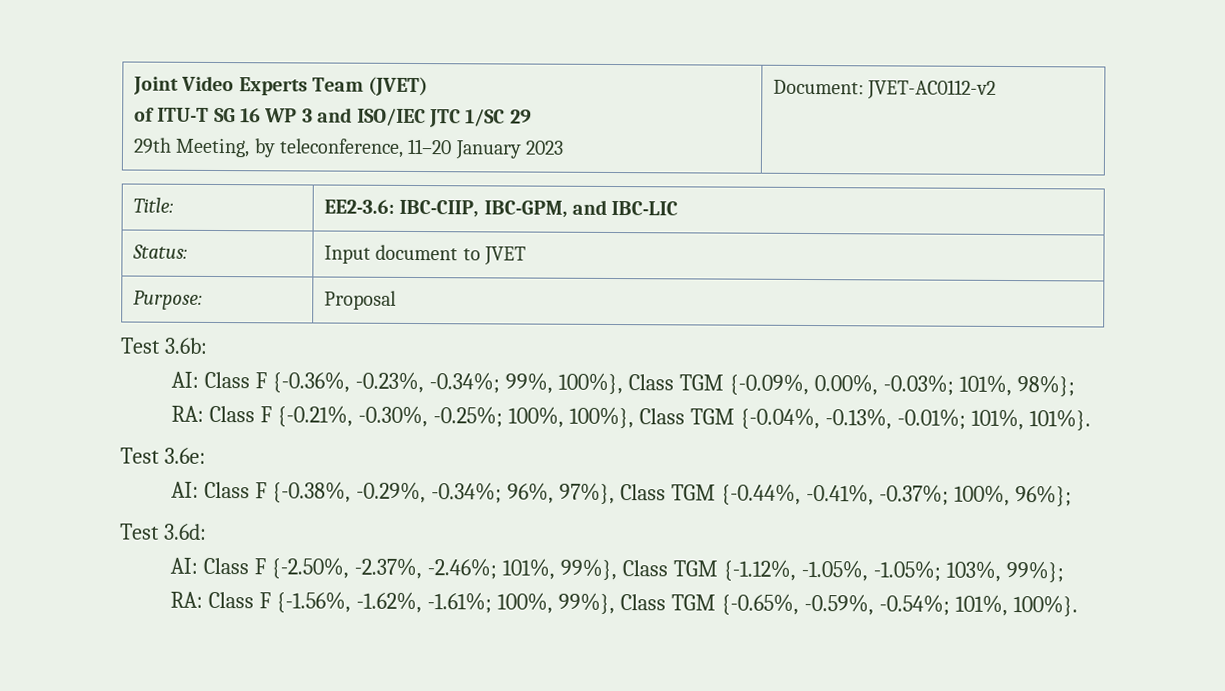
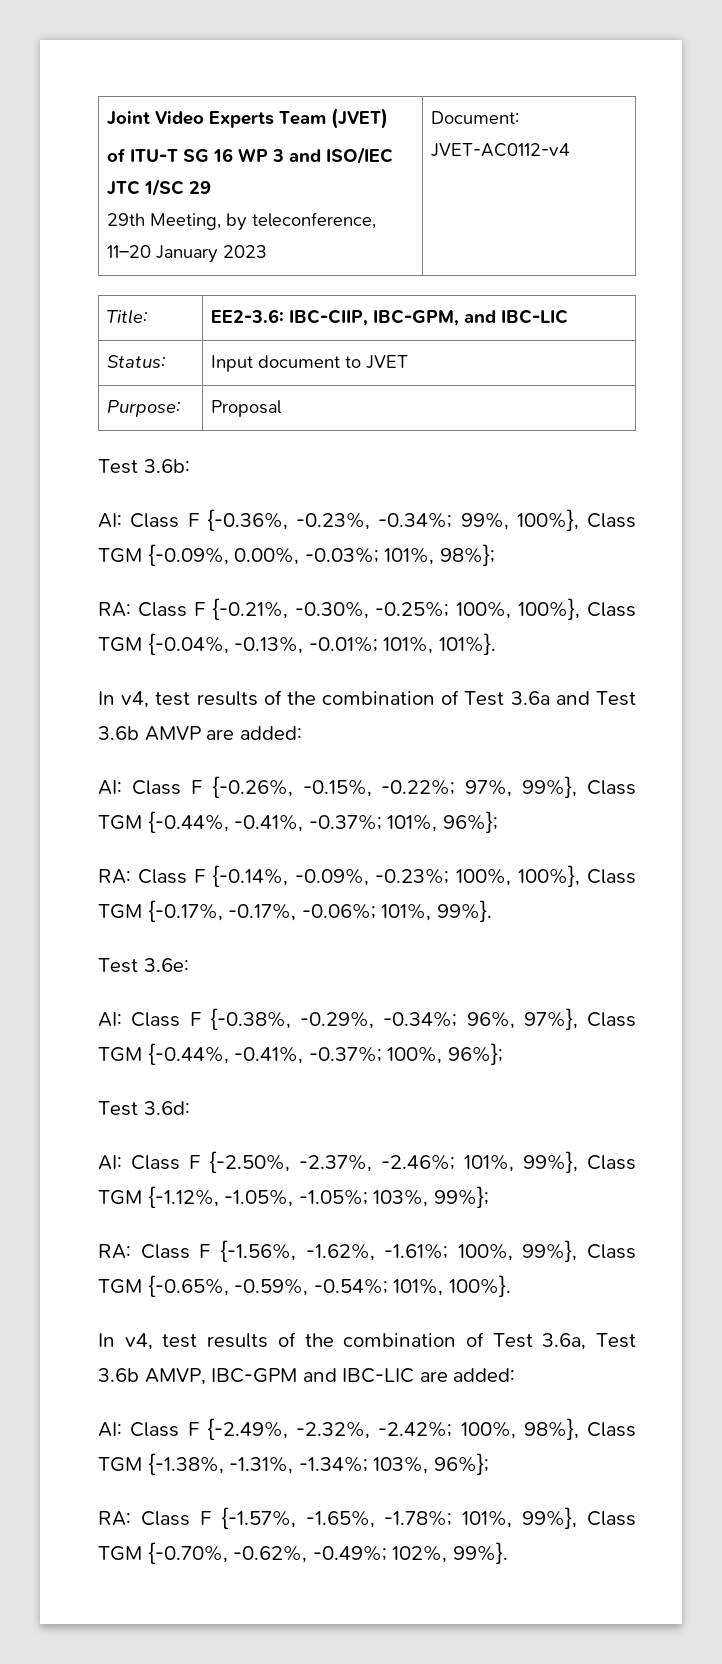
  Joint Video Experts Team (JVET)
  of ITU-T SG 16 WP 3 and ISO/IEC JTC 1/SC 29
- 29th Meeting, by teleconference, 11–20 January 2023 | Document: JVET-AC0112-v2
+ 29th Meeting, by teleconference, 11–20 January 2023 | Document: JVET-AC0112-v4
+ In v4, test results of the combination of Test 3.6a and Test 3.6b AMVP are added:
+ AI: Class F {-0.26%, -0.15%, -0.22%; 97%, 99%}, Class TGM {-0.44%, -0.41%, -0.37%; 101%, 96%};
+ RA: Class F {-0.14%, -0.09%, -0.23%; 100%, 100%}, Class TGM {-0.17%, -0.17%, -0.06%; 101%, 99%}.
+ In v4, test results of the combination of Test 3.6a, Test 3.6b AMVP, IBC-GPM and IBC-LIC are added:
+ AI: Class F {-2.49%, -2.32%, -2.42%; 100%, 98%}, Class TGM {-1.38%, -1.31%, -1.34%; 103%, 96%};
+ RA: Class F {-1.57%, -1.65%, -1.78%; 101%, 99%}, Class TGM {-0.70%, -0.62%, -0.49%; 102%, 99%}.

